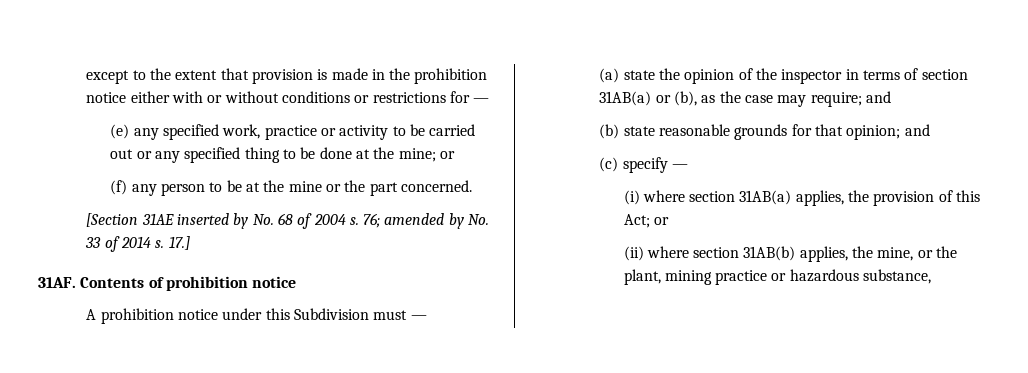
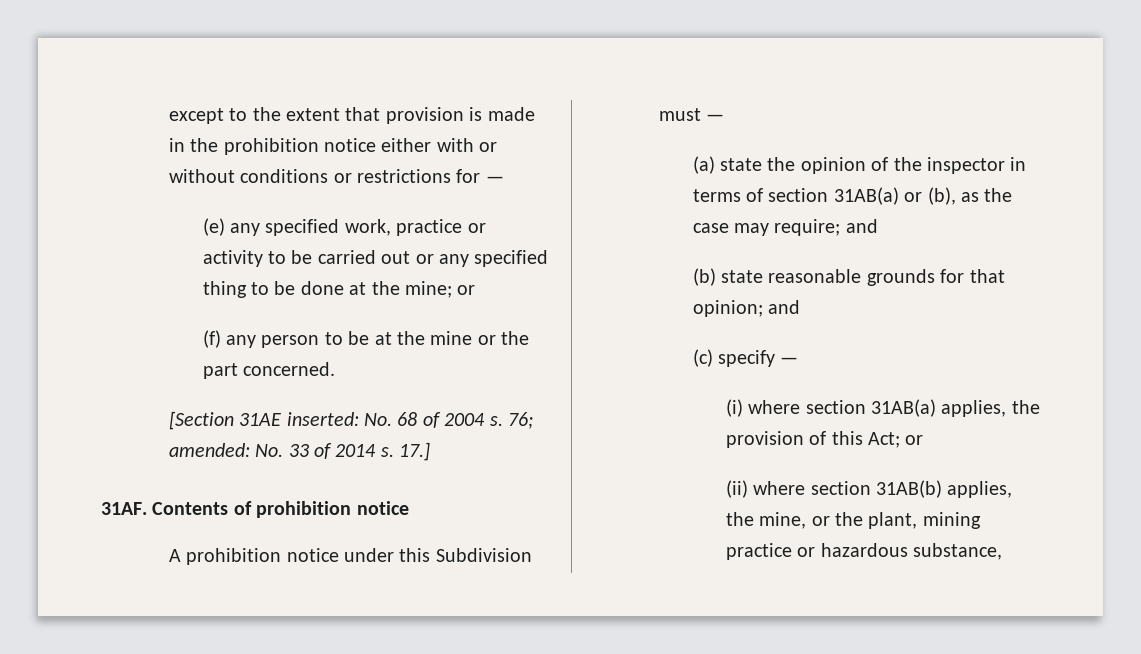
- [Section 31AE inserted by No. 68 of 2004 s.
+ [Section 31AE inserted: No. 68 of 2004 s.
- 76; amended by No. 33 of 2014 s.
+ 76; amended: No. 33 of 2014 s.

